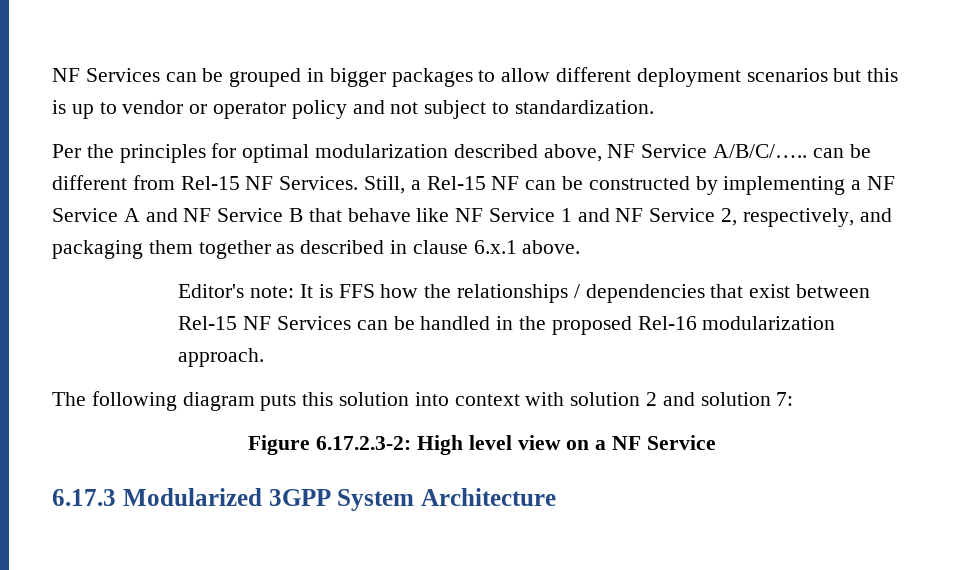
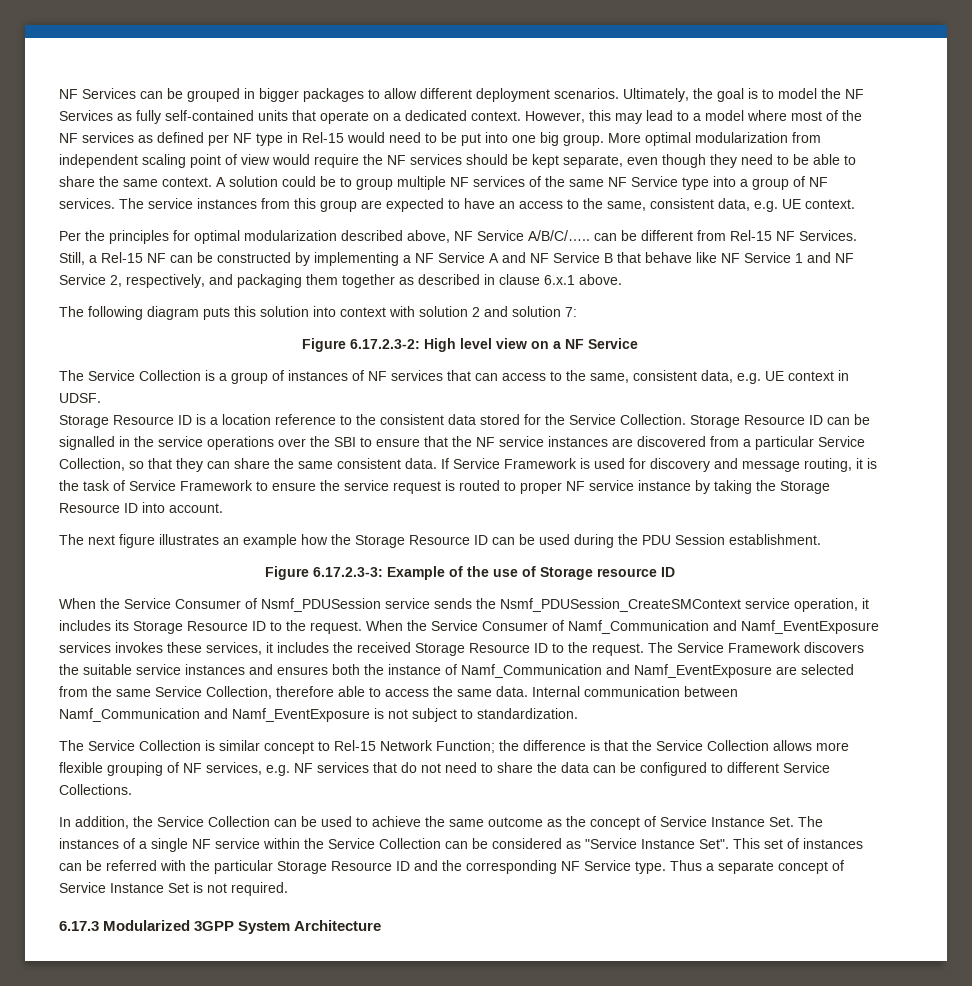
- NF Services can be grouped in bigger packages to allow different deployment scenarios but this is up to vendor or operator policy and not subject to standardization.
+ NF Services can be grouped in bigger packages to allow different deployment scenarios. Ultimately, the goal is to model the NF Services as fully self-contained units that operate on a dedicated context. However, this may lead to a model where most of the NF services as defined per NF type in Rel-15 would need to be put into one big group. More optimal modularization from independent scaling point of view would require the NF services should be kept separate, even though they need to be able to share the same context. A solution could be to group multiple NF services of the same NF Service type into a group of NF services. The service instances from this group are expected to have an access to the same, consistent data, e.g. UE context.
- Editor's note: It is FFS how the relationships / dependencies that exist between Rel-15 NF Services can be handled in the proposed Rel-16 modularization approach.
+ The Service Collection is a group of instances of NF services that can access to the same, consistent data, e.g. UE context in UDSF.
+ Storage Resource ID is a location reference to the consistent data stored for the Service Collection. Storage Resource ID can be signalled in the service operations over the SBI to ensure that the NF service instances are discovered from a particular Service Collection, so that they can share the same consistent data. If Service Framework is used for discovery and message routing, it is the task of Service Framework to ensure the service request is routed to proper NF service instance by taking the Storage Resource ID into account.
+ The next figure illustrates an example how the Storage Resource ID can be used during the PDU Session establishment.
+ Figure 6.17.2.3-3: Example of the use of Storage resource ID
+ When the Service Consumer of Nsmf_PDUSession service sends the Nsmf_PDUSession_CreateSMContext service operation, it includes its Storage Resource ID to the request. When the Service Consumer of Namf_Communication and Namf_EventExposure services invokes these services, it includes the received Storage Resource ID to the request. The Service Framework discovers the suitable service instances and ensures both the instance of Namf_Communication and Namf_EventExposure are selected from the same Service Collection, therefore able to access the same data. Internal communication between Namf_Communication and Namf_EventExposure is not subject to standardization.
+ The Service Collection is similar concept to Rel-15 Network Function; the difference is that the Service Collection allows more flexible grouping of NF services, e.g. NF services that do not need to share the data can be configured to different Service Collections.
+ In addition, the Service Collection can be used to achieve the same outcome as the concept of Service Instance Set. The instances of a single NF service within the Service Collection can be considered as "Service Instance Set". This set of instances can be referred with the particular Storage Resource ID and the corresponding NF Service type. Thus a separate concept of Service Instance Set is not required.

